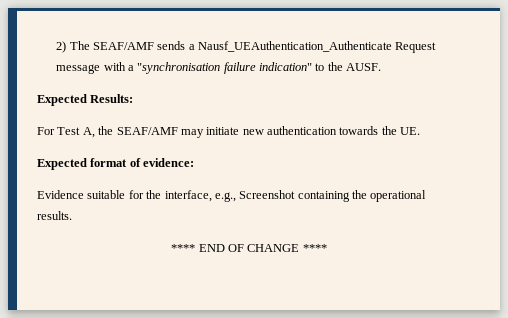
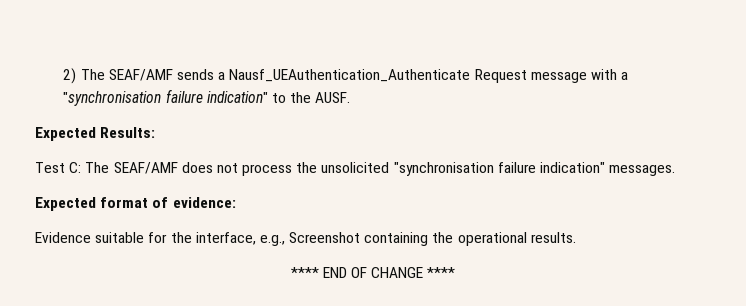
- For Test A, the SEAF/AMF may initiate new authentication towards the UE.
+ Test C: The SEAF/AMF does not process the unsolicited "synchronisation failure indication" messages.

